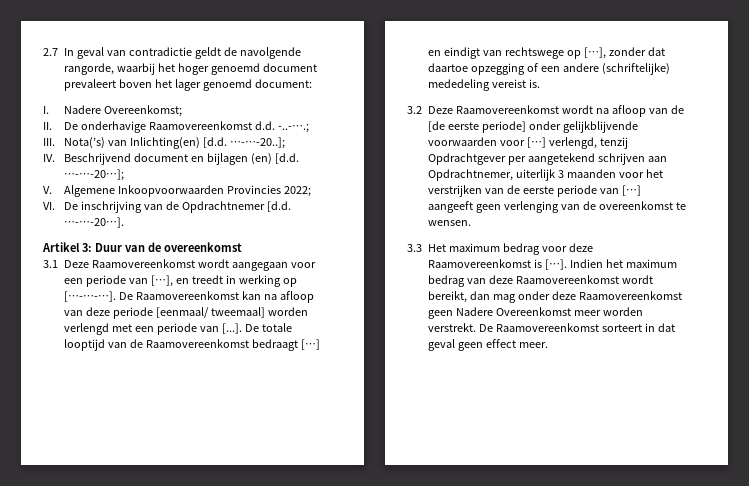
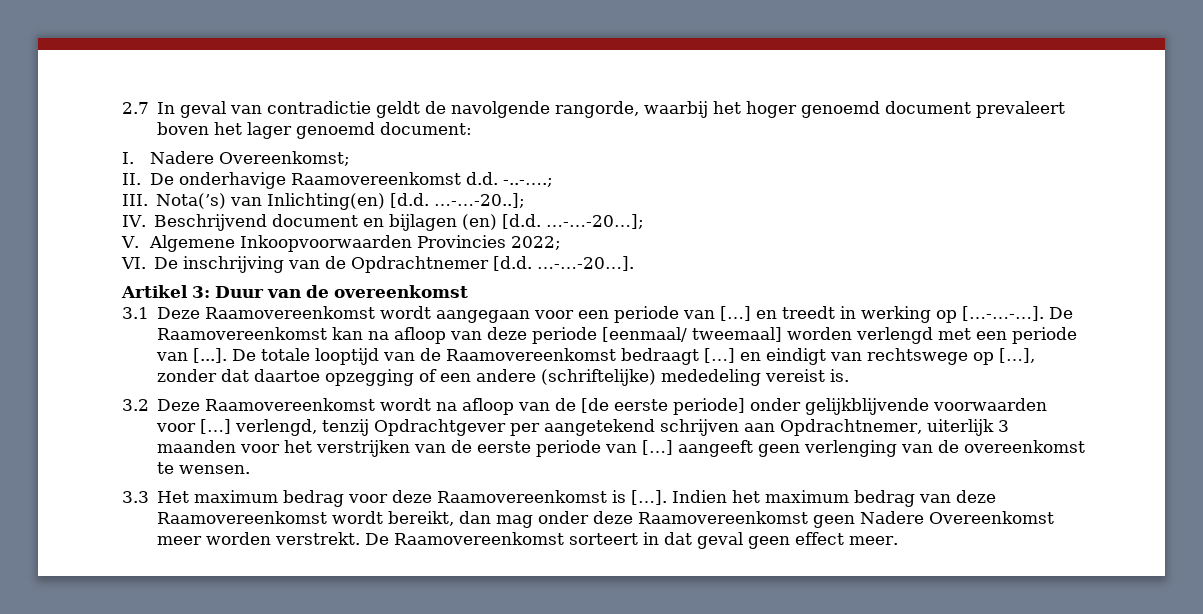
- 3.1 Deze Raamovereenkomst wordt aangegaan voor een periode van […], en treedt in werking op […-…-…].
+ 3.1 Deze Raamovereenkomst wordt aangegaan voor een periode van […] en treedt in werking op […-…-…].

